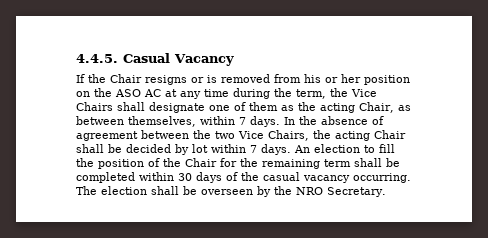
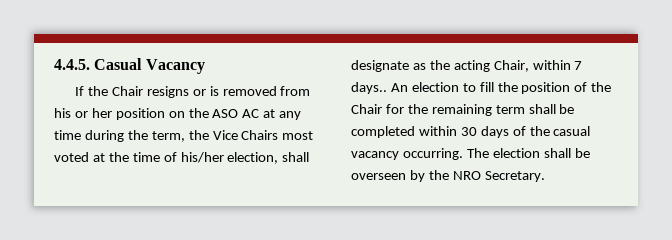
- If the Chair resigns or is removed from his or her position on the ASO AC at any time during the term, the Vice Chairs shall designate one of them as the acting Chair, as between themselves, within 7 days. In the absence of agreement between the two Vice Chairs, the acting Chair shall be decided by lot within 7 days.
+ If the Chair resigns or is removed from his or her position on the ASO AC at any time during the term, the Vice Chairs most voted at the time of his/her election, shall designate as the acting Chair, within 7 days..

